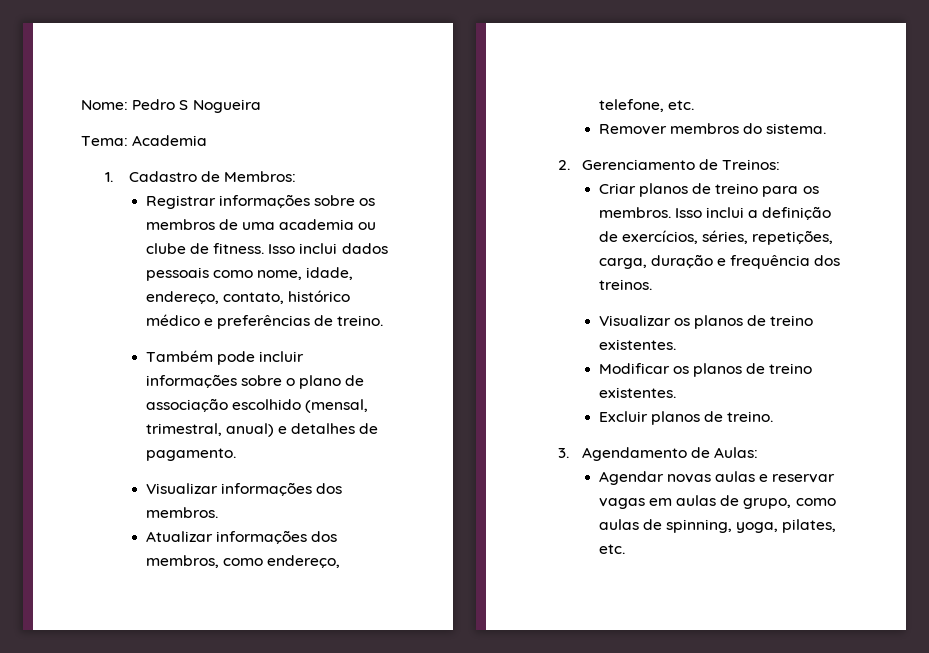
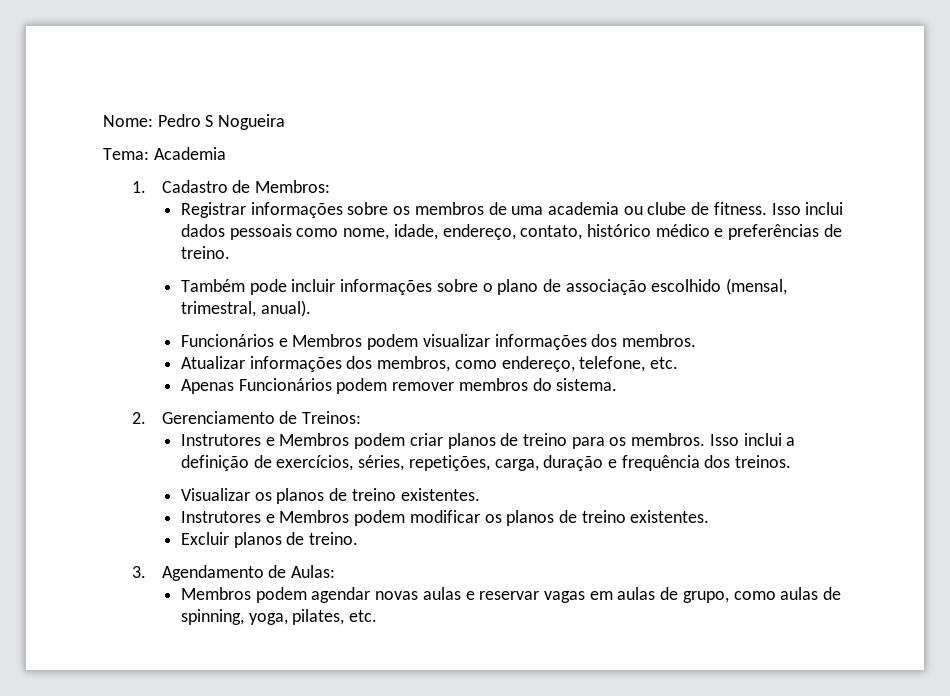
- Também pode incluir informações sobre o plano de associação escolhido (mensal, trimestral, anual) e detalhes de pagamento.
- Visualizar informações dos membros.
+ Também pode incluir informações sobre o plano de associação escolhido (mensal, trimestral, anual).
+ Funcionários e Membros podem visualizar informações dos membros.
- Remover membros do sistema.
+ Apenas Funcionários podem remover membros do sistema.
- Criar planos de treino para os membros.
+ Instrutores e Membros podem criar planos de treino para os membros.
- Modificar os planos de treino existentes.
+ Instrutores e Membros podem modificar os planos de treino existentes.
- Agendar novas aulas e reservar vagas em aulas de grupo, como aulas de spinning, yoga, pilates, etc.
+ Membros podem agendar novas aulas e reservar vagas em aulas de grupo, como aulas de spinning, yoga, pilates, etc.

